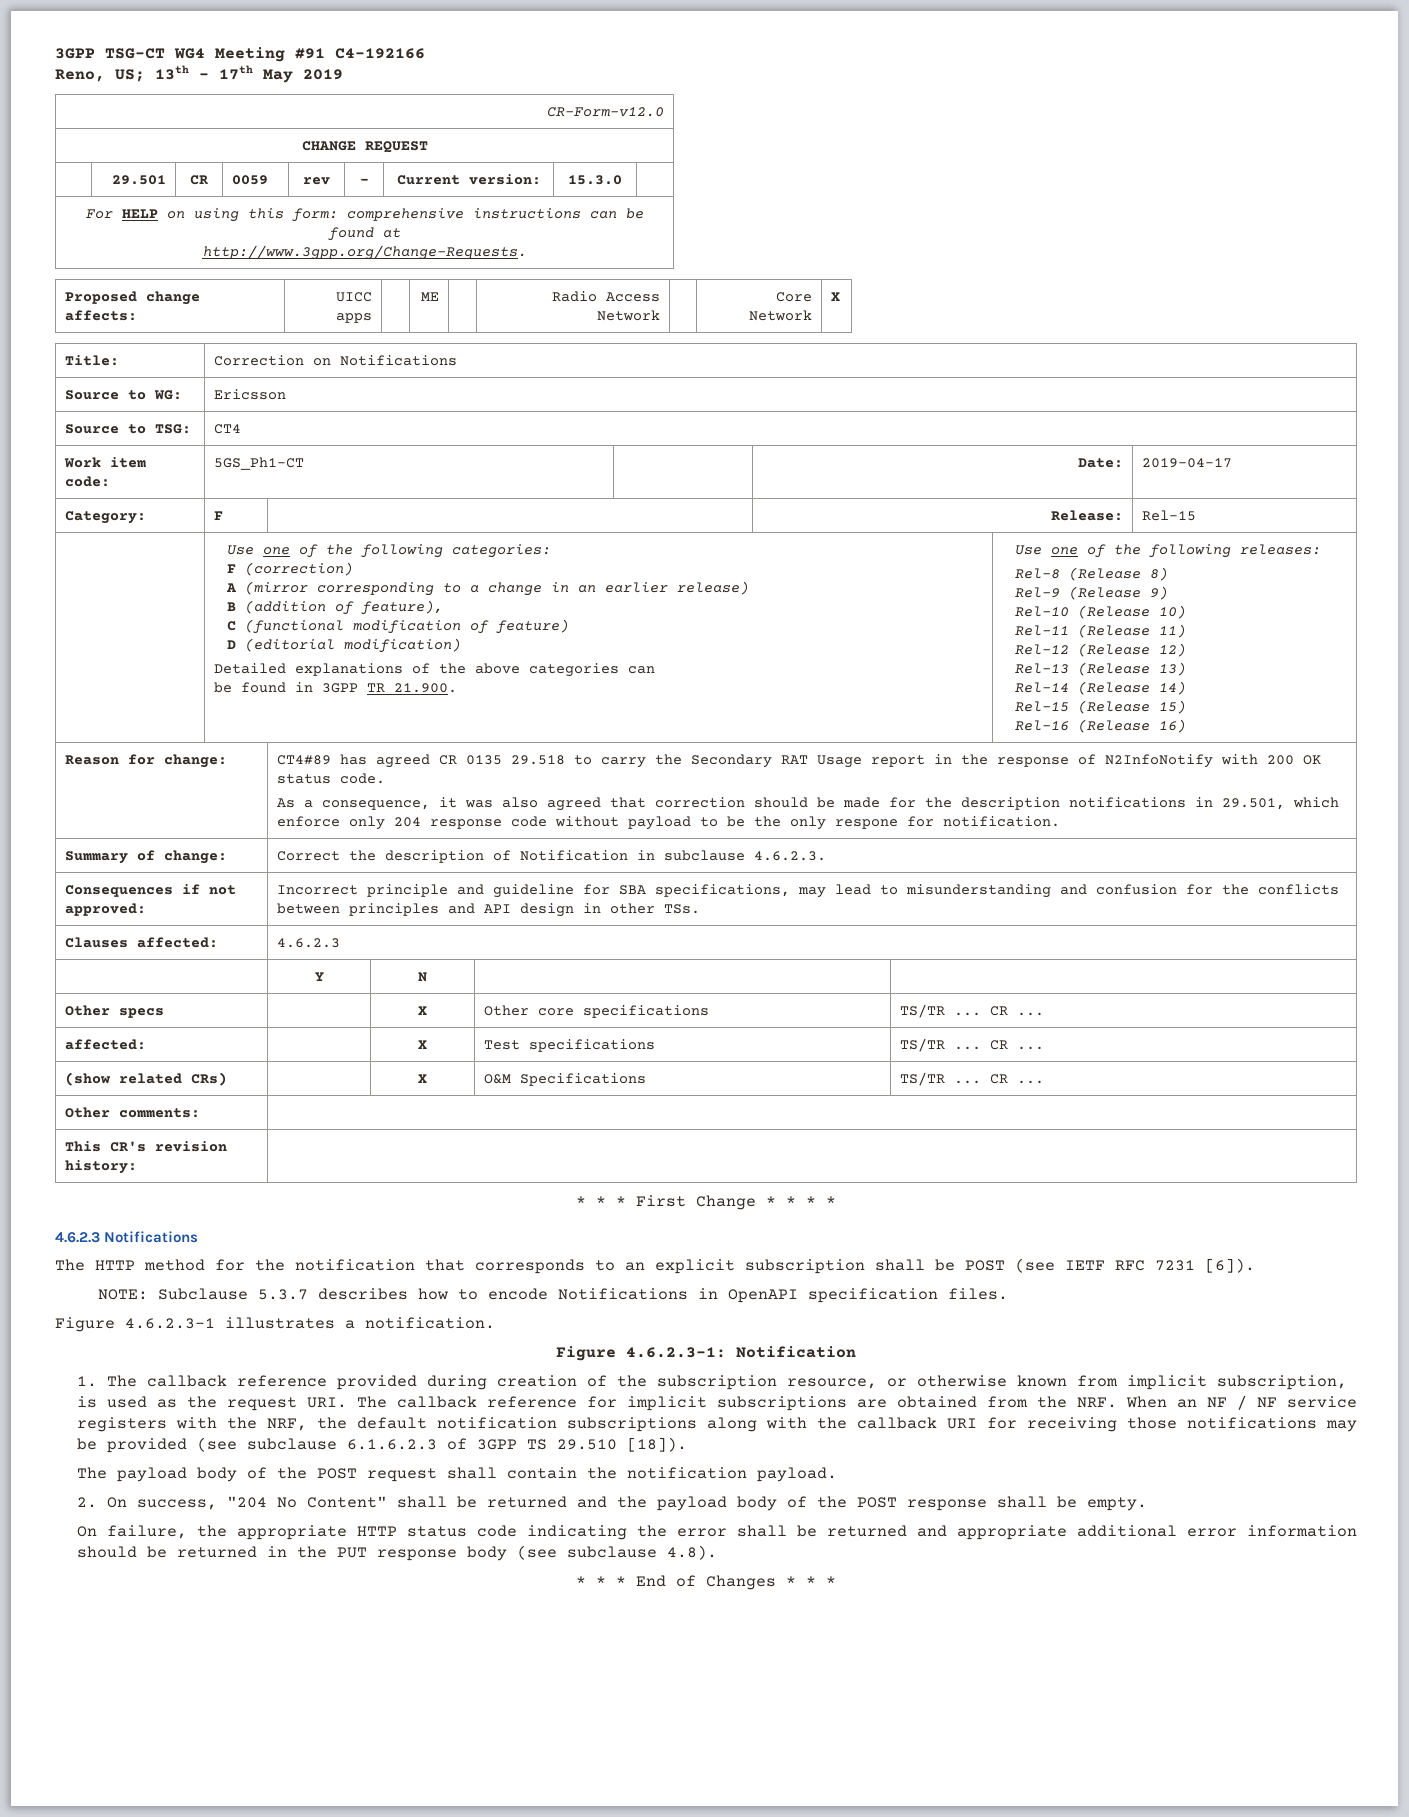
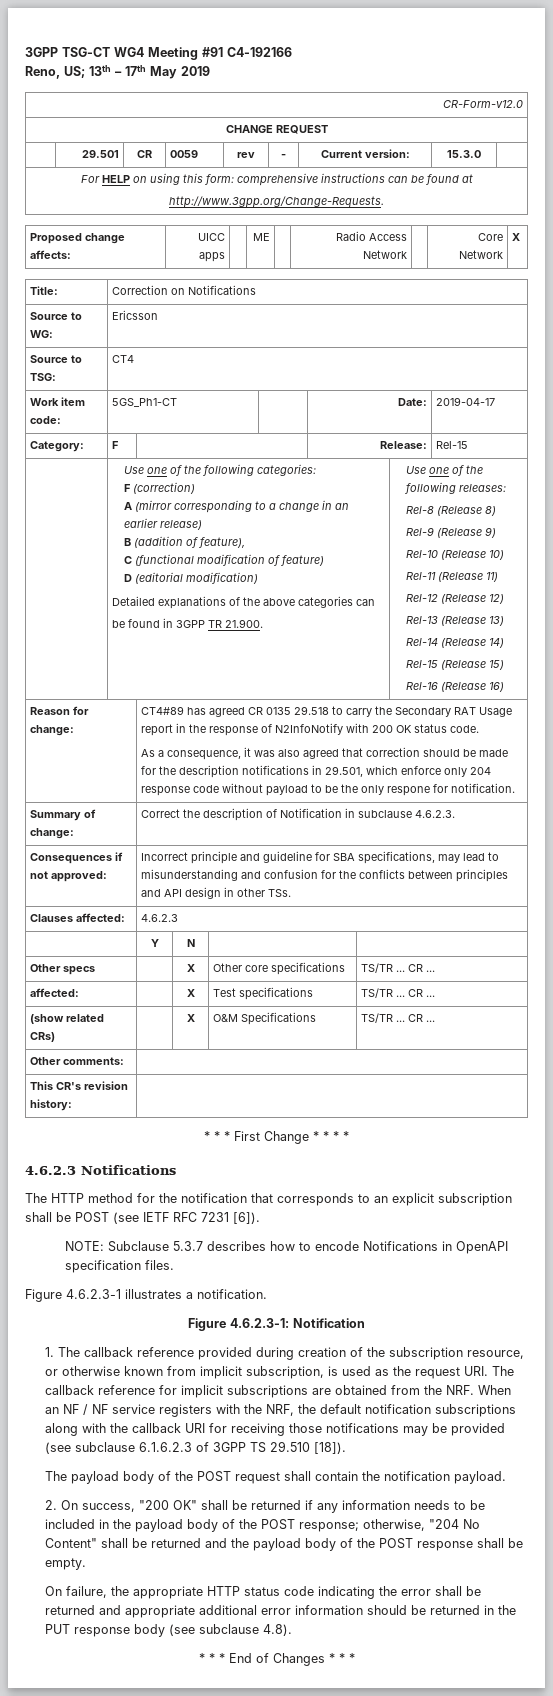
- 2. On success, "204 No Content" shall be returned and the payload body of the POST response shall be empty.
+ 2. On success, "200 OK" shall be returned if any information needs to be included in the payload body of the POST response; otherwise, "204 No Content" shall be returned and the payload body of the POST response shall be empty.

